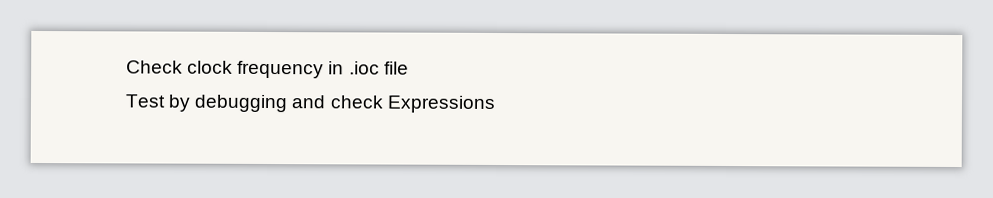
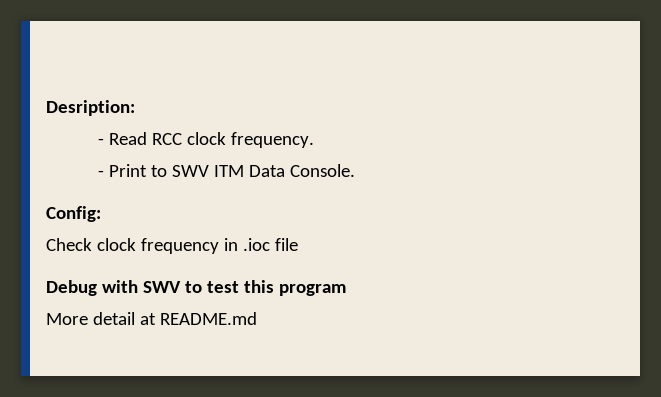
+ Desription:
+ - Read RCC clock frequency.
+ - Print to SWV ITM Data Console.
+ Config:
- Test by debugging and check Expressions
+ Debug with SWV to test this program
+ More detail at README.md

